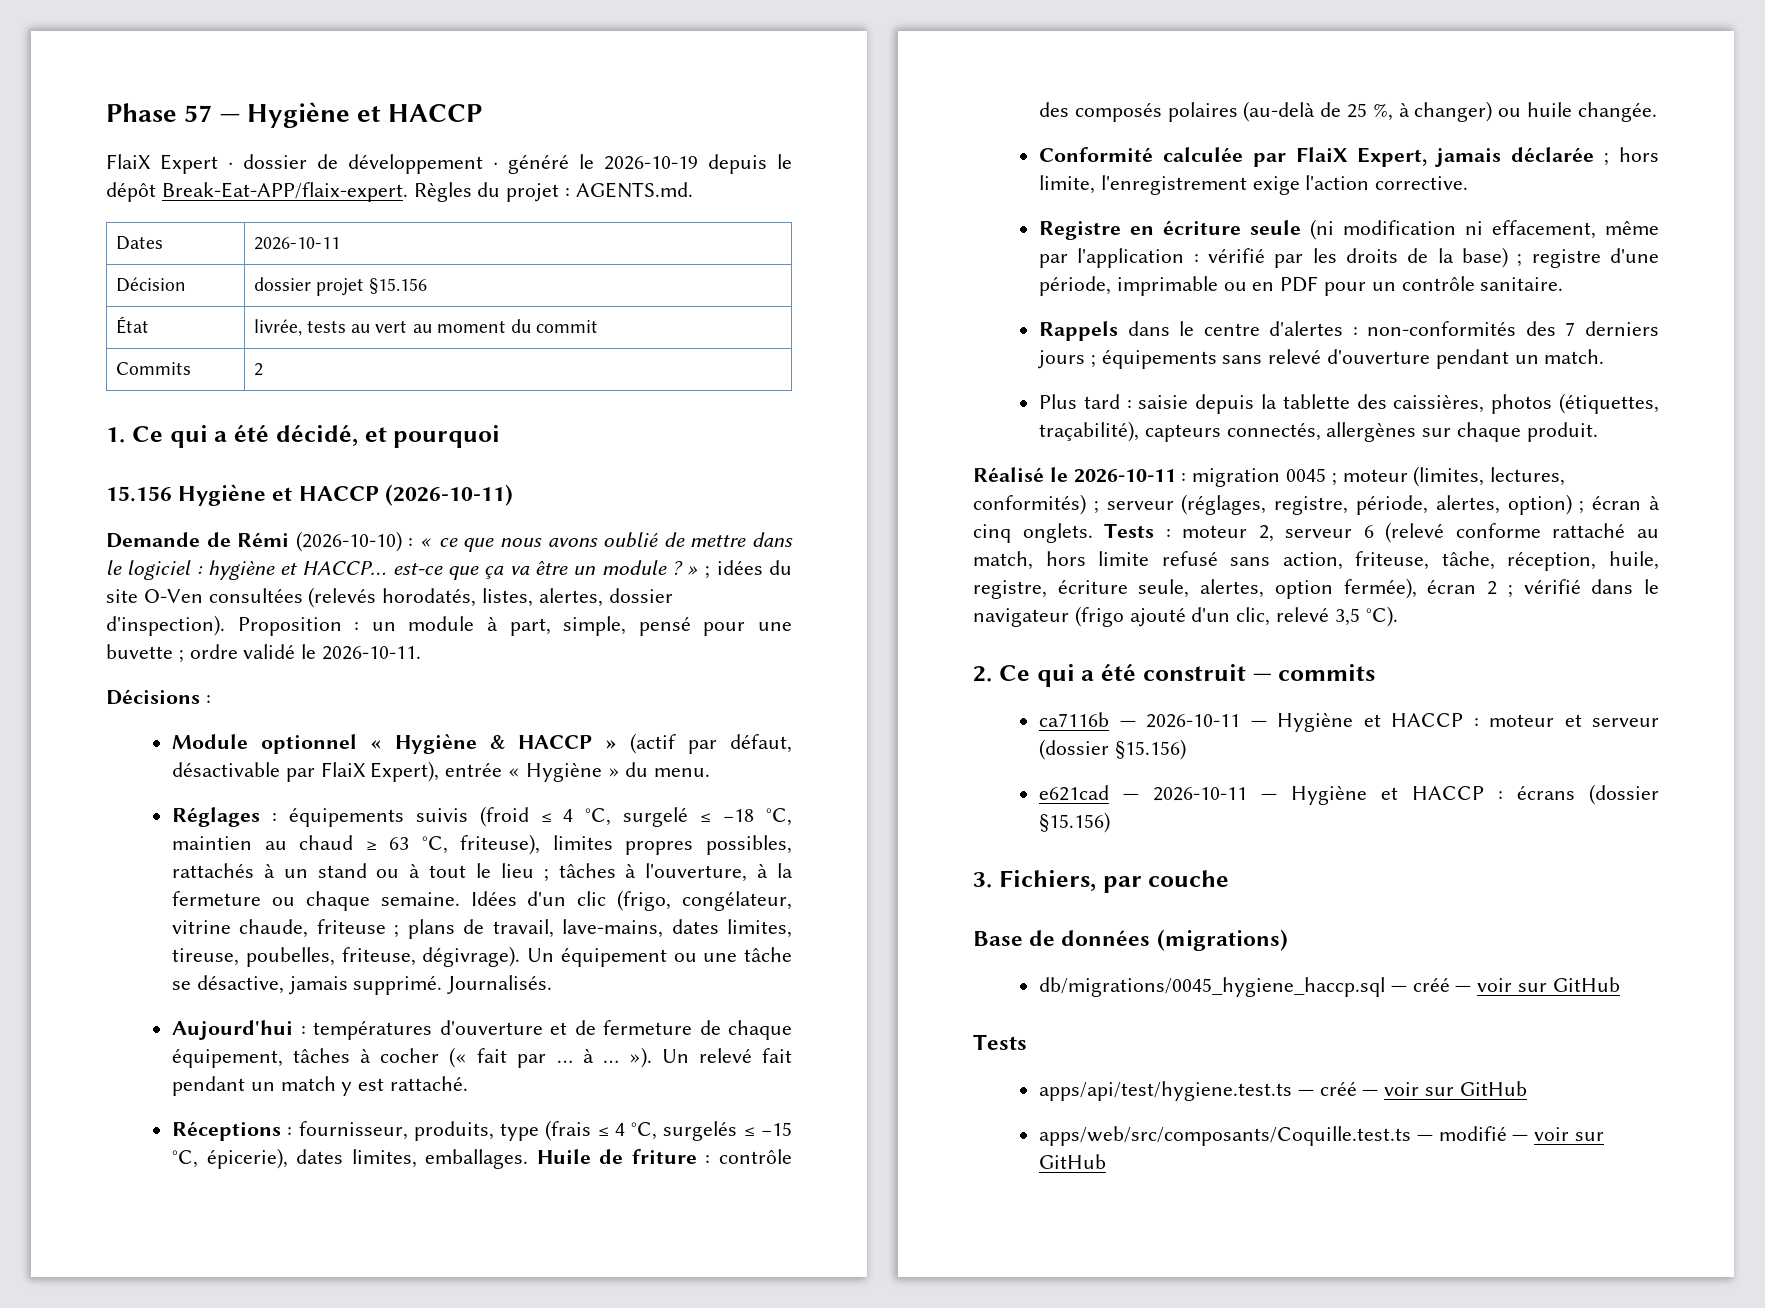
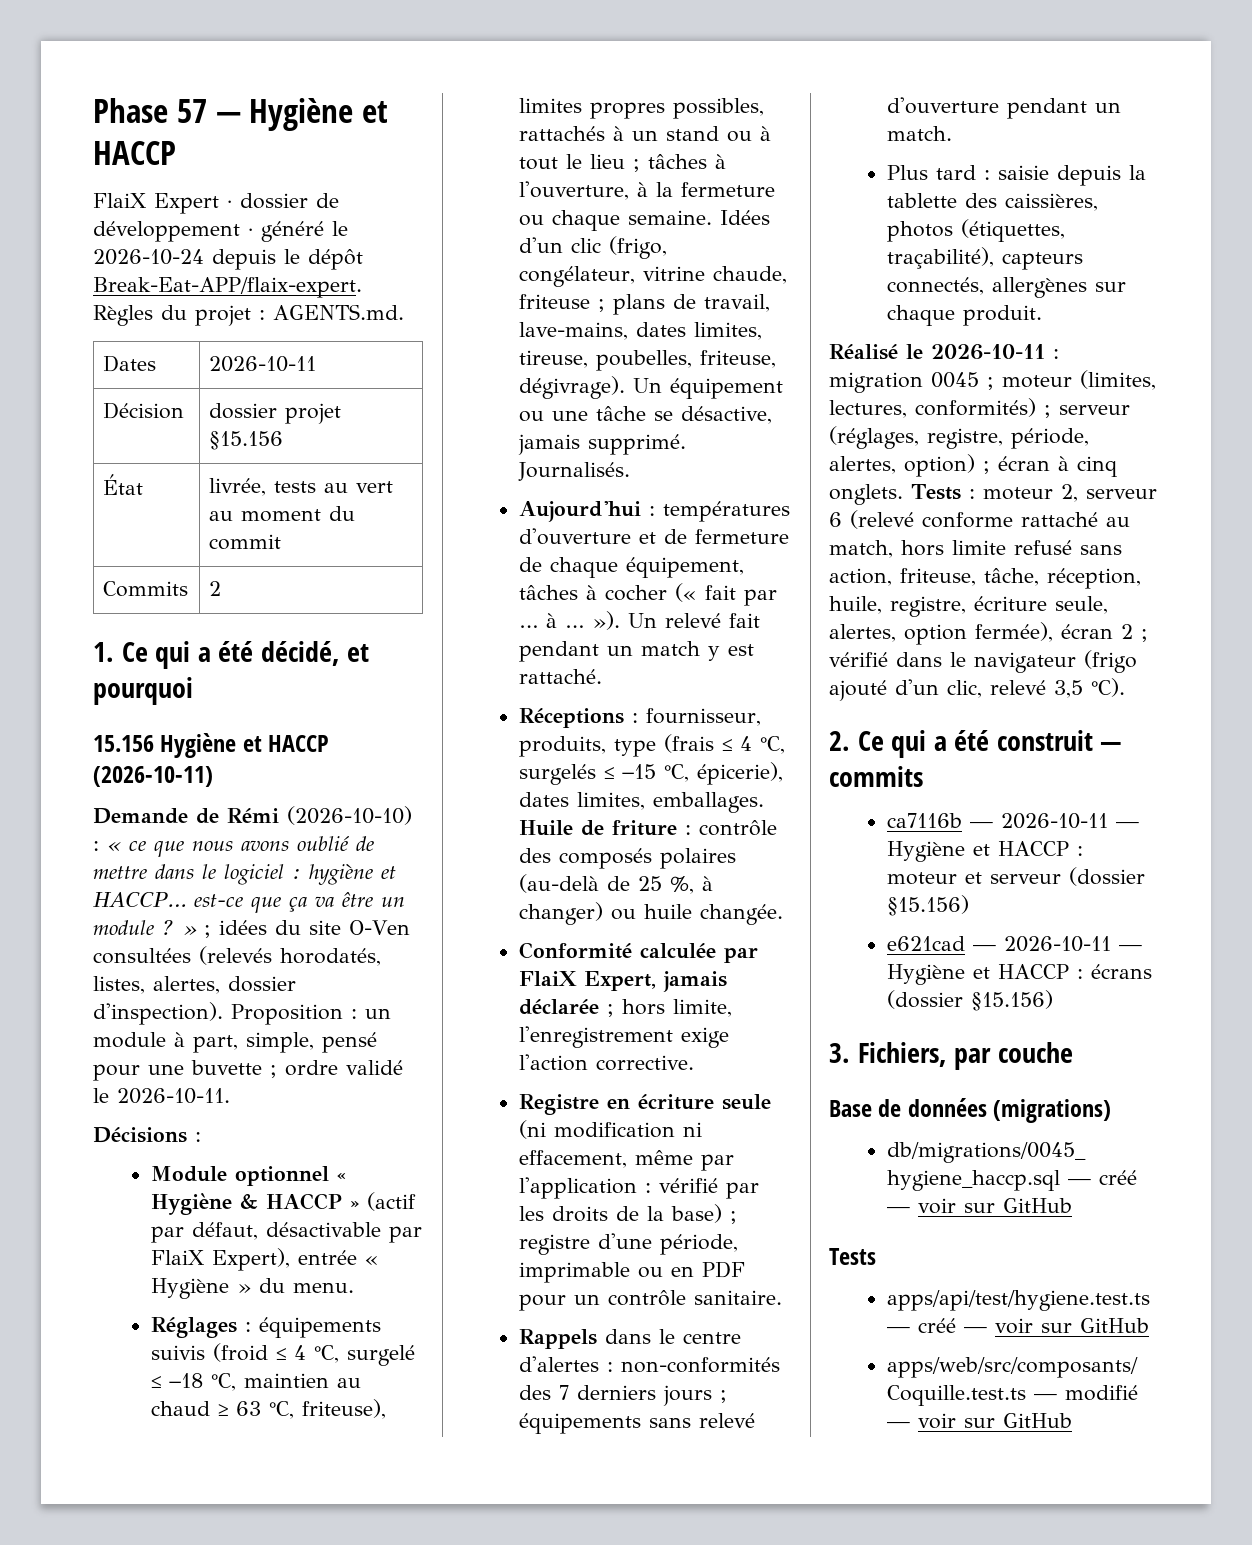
- FlaiX Expert · dossier de développement · généré le 2026-10-19 depuis le dépôt Break-Eat-APP/flaix-expert.
+ FlaiX Expert · dossier de développement · généré le 2026-10-24 depuis le dépôt Break-Eat-APP/flaix-expert.

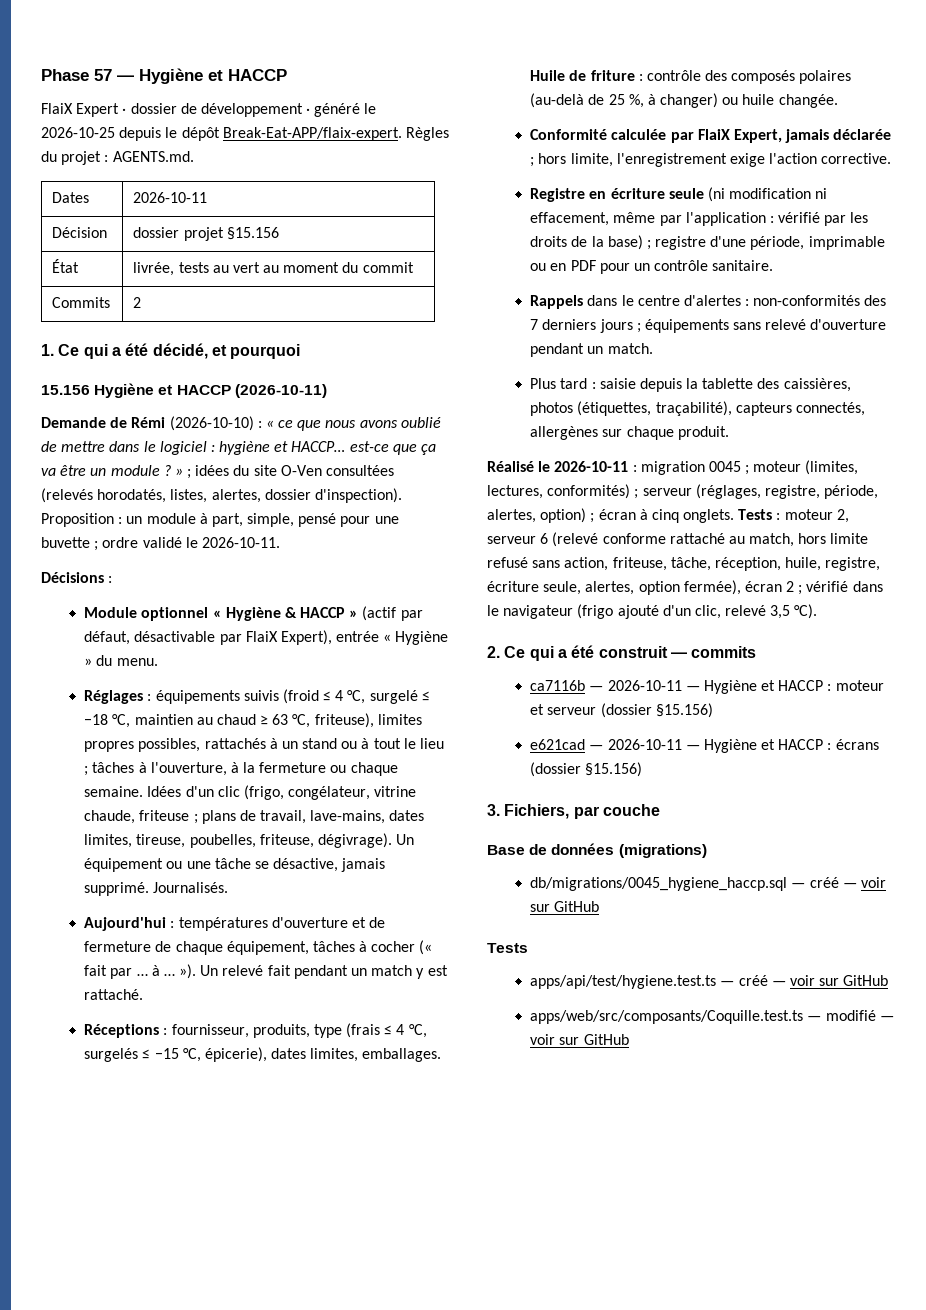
- FlaiX Expert · dossier de développement · généré le 2026-10-24 depuis le dépôt Break-Eat-APP/flaix-expert.
+ FlaiX Expert · dossier de développement · généré le 2026-10-25 depuis le dépôt Break-Eat-APP/flaix-expert.

